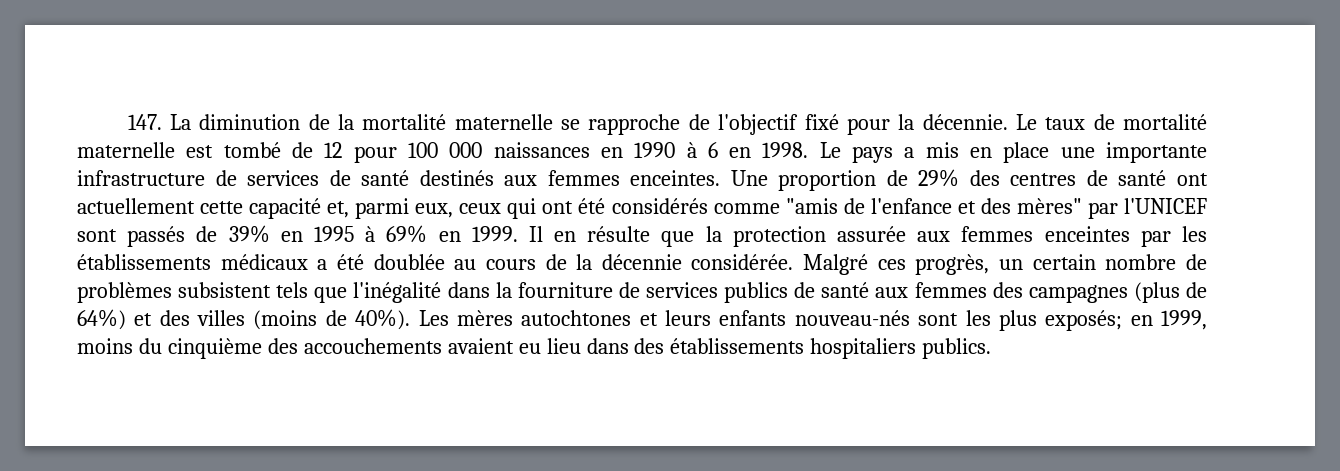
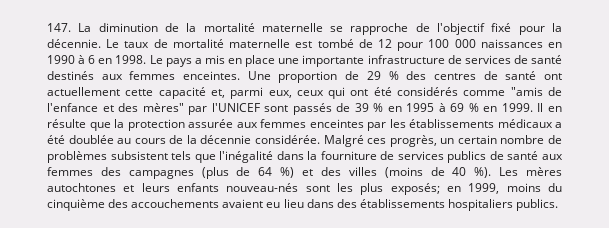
- Une proportion de 29% des centres de santé ont actuellement cette capacité et, parmi eux, ceux qui ont été considérés comme "amis de l'enfance et des mères" par l'UNICEF sont passés de 39% en 1995 à 69% en 1999.
+ Une proportion de 29 % des centres de santé ont actuellement cette capacité et, parmi eux, ceux qui ont été considérés comme "amis de l'enfance et des mères" par l'UNICEF sont passés de 39 % en 1995 à 69 % en 1999.
- Malgré ces progrès, un certain nombre de problèmes subsistent tels que l'inégalité dans la fourniture de services publics de santé aux femmes des campagnes (plus de 64%) et des villes (moins de 40%).
+ Malgré ces progrès, un certain nombre de problèmes subsistent tels que l'inégalité dans la fourniture de services publics de santé aux femmes des campagnes (plus de 64 %) et des villes (moins de 40 %).

